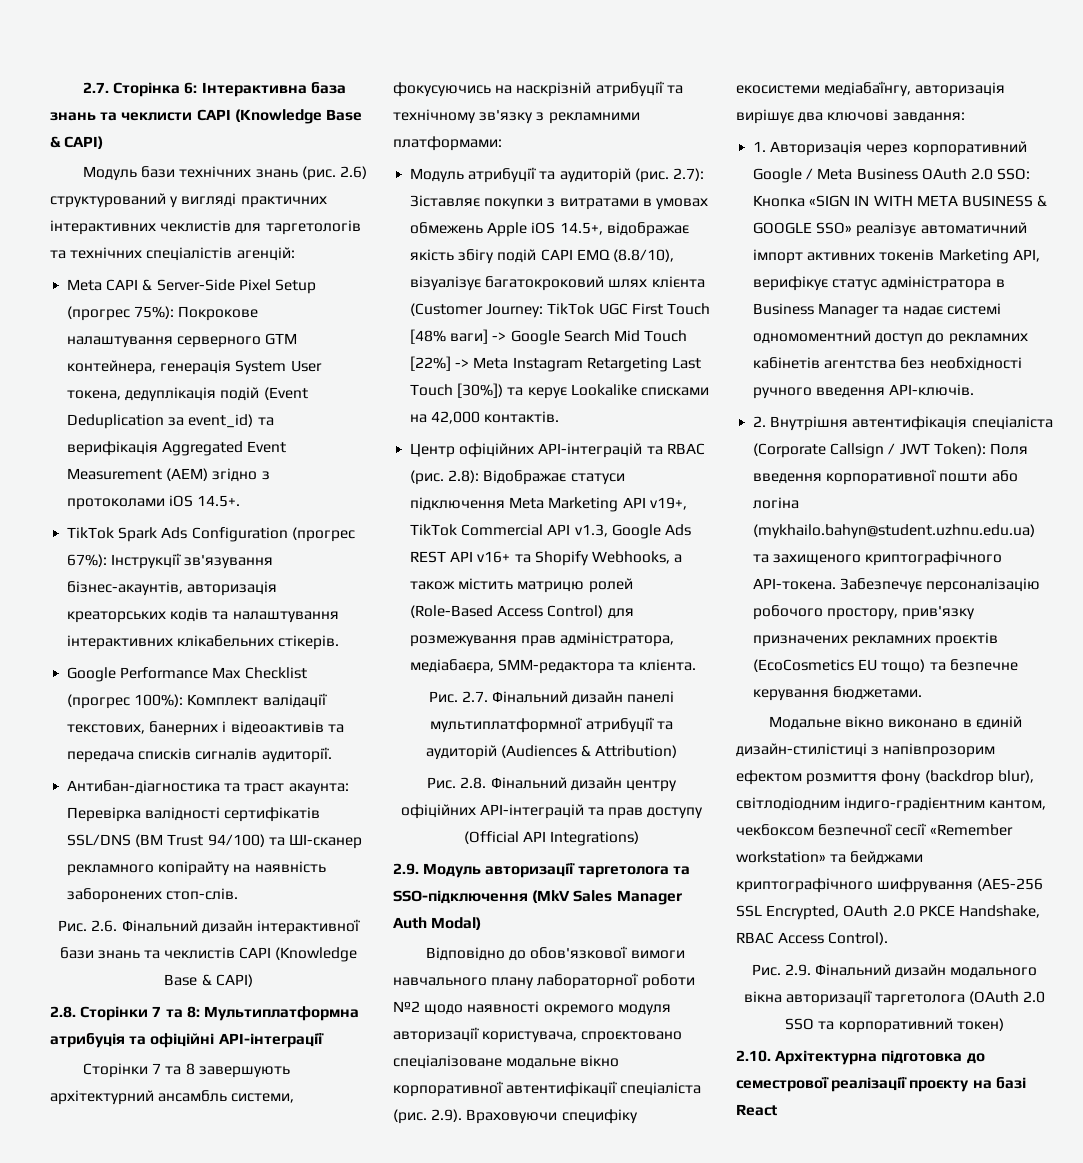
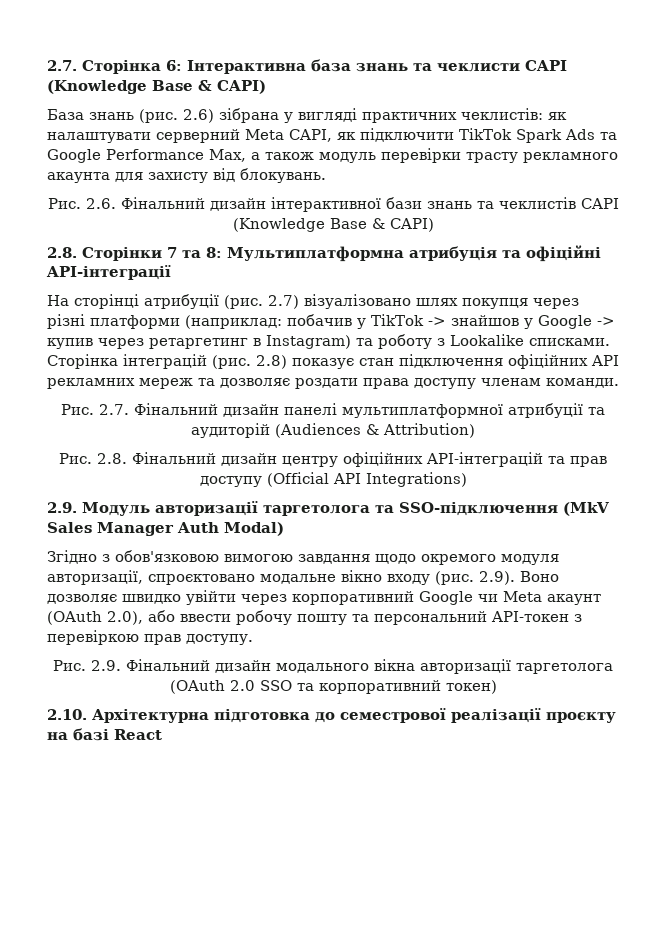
- Модуль бази технічних знань (рис.
+ База знань (рис.
- 2.6) структурований у вигляді практичних інтерактивних чеклистів для таргетологів та технічних спеціалістів агенцій:
- Meta CAPI & Server-Side Pixel Setup (прогрес 75%): Покрокове налаштування серверного GTM контейнера, генерація System User токена, дедуплікація подій (Event Deduplication за event_id) та верифікація Aggregated Event Measurement (AEM) згідно з протоколами iOS 14.5+.
- TikTok Spark Ads Configuration (прогрес 67%): Інструкції зв'язування бізнес-акаунтів, авторизація креаторських кодів та налаштування інтерактивних клікабельних стікерів.
- Google Performance Max Checklist (прогрес 100%): Комплект валідації текстових, банерних і відеоактивів та передача списків сигналів аудиторії.
- Антибан-діагностика та траст акаунта: Перевірка валідності сертифікатів SSL/DNS (BM Trust 94/100) та ШІ-сканер рекламного копірайту на наявність заборонених стоп-слів.
+ 2.6) зібрана у вигляді практичних чеклистів: як налаштувати серверний Meta CAPI, як підключити TikTok Spark Ads та Google Performance Max, а також модуль перевірки трасту рекламного акаунта для захисту від блокувань.
- Сторінки 7 та 8 завершують архітектурний ансамбль системи, фокусуючись на наскрізній атрибуції та технічному зв'язку з рекламними платформами:
- Модуль атрибуції та аудиторій (рис. 2.7): Зіставляє покупки з витратами в умовах обмежень Apple iOS 14.5+, відображає якість збігу подій CAPI EMQ (8.8/10), візуалізує багатокроковий шлях клієнта (Customer Journey: TikTok UGC First Touch [48% ваги] -> Google Search Mid Touch [22%] -> Meta Instagram Retargeting Last Touch [30%]) та керує Lookalike списками на 42,000 контактів.
- Центр офіційних API-інтеграцій та RBAC (рис. 2.8): Відображає статуси підключення Meta Marketing API v19+, TikTok Commercial API v1.3, Google Ads REST API v16+ та Shopify Webhooks, а також містить матрицю ролей (Role-Based Access Control) для розмежування прав адміністратора, медіабаєра, SMM-редактора та клієнта.
+ На сторінці атрибуції (рис. 2.7) візуалізовано шлях покупця через різні платформи (наприклад: побачив у TikTok -> знайшов у Google -> купив через ретаргетинг в Instagram) та роботу з Lookalike списками. Сторінка інтеграцій (рис. 2.8) показує стан підключення офіційних API рекламних мереж та дозволяє роздати права доступу членам команди.
- Відповідно до обов'язкової вимоги навчального плану лабораторної роботи №2 щодо наявності окремого модуля авторизації користувача, спроєктовано спеціалізоване модальне вікно корпоративної автентифікації спеціаліста (рис. 2.9). Враховуючи специфіку екосистеми медіабаїнгу, авторизація вирішує два ключові завдання:
- 1. Авторизація через корпоративний Google / Meta Business OAuth 2.0 SSO: Кнопка «SIGN IN WITH META BUSINESS & GOOGLE SSO» реалізує автоматичний імпорт активних токенів Marketing API, верифікує статус адміністратора в Business Manager та надає системі одномоментний доступ до рекламних кабінетів агентства без необхідності ручного введення API-ключів.
- 2. Внутрішня автентифікація спеціаліста (Corporate Callsign / JWT Token): Поля введення корпоративної пошти або логіна (mykhailo.bahyn@student.uzhnu.edu.ua) та захищеного криптографічного API-токена. Забезпечує персоналізацію робочого простору, прив'язку призначених рекламних проєктів (EcoCosmetics EU тощо) та безпечне керування бюджетами.
- Модальне вікно виконано в єдиній дизайн-стилістиці з напівпрозорим ефектом розмиття фону (backdrop blur), світлодіодним індиго-градієнтним кантом, чекбоксом безпечної сесії «Remember workstation» та бейджами криптографічного шифрування (AES-256 SSL Encrypted, OAuth 2.0 PKCE Handshake, RBAC Access Control).
+ Згідно з обов'язковою вимогою завдання щодо окремого модуля авторизації, спроєктовано модальне вікно входу (рис. 2.9). Воно дозволяє швидко увійти через корпоративний Google чи Meta акаунт (OAuth 2.0), або ввести робочу пошту та персональний API-токен з перевіркою прав доступу.

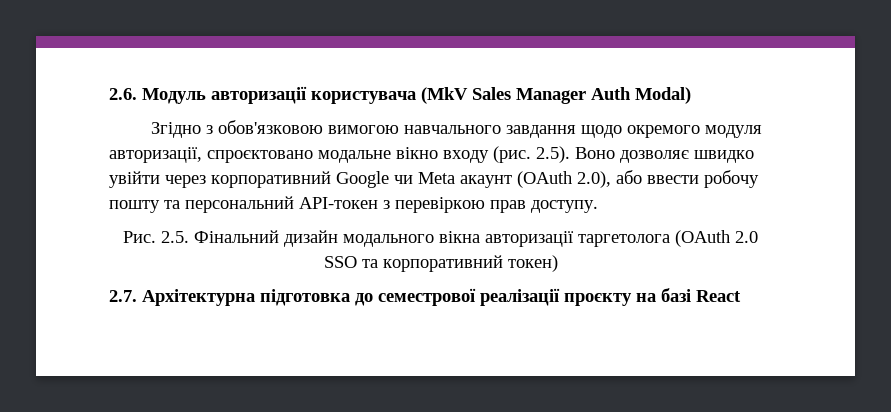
- 2.7. Сторінка 6: Інтерактивна база знань та чеклисти CAPI (Knowledge Base & CAPI)
- База знань (рис. 2.6) зібрана у вигляді практичних чеклистів: як налаштувати серверний Meta CAPI, як підключити TikTok Spark Ads та Google Performance Max, а також модуль перевірки трасту рекламного акаунта для захисту від блокувань.
- Рис. 2.6. Фінальний дизайн інтерактивної бази знань та чеклистів CAPI (Knowledge Base & CAPI)
- 2.8. Сторінки 7 та 8: Мультиплатформна атрибуція та офіційні API-інтеграції
- На сторінці атрибуції (рис. 2.7) візуалізовано шлях покупця через різні платформи (наприклад: побачив у TikTok -> знайшов у Google -> купив через ретаргетинг в Instagram) та роботу з Lookalike списками. Сторінка інтеграцій (рис. 2.8) показує стан підключення офіційних API рекламних мереж та дозволяє роздати права доступу членам команди.
- Рис. 2.7. Фінальний дизайн панелі мультиплатформної атрибуції та аудиторій (Audiences & Attribution)
- Рис. 2.8. Фінальний дизайн центру офіційних API-інтеграцій та прав доступу (Official API Integrations)
- 2.9. Модуль авторизації таргетолога та SSO-підключення (MkV Sales Manager Auth Modal)
+ 2.6. Модуль авторизації користувача (MkV Sales Manager Auth Modal)
- Згідно з обов'язковою вимогою завдання щодо окремого модуля авторизації, спроєктовано модальне вікно входу (рис.
+ Згідно з обов'язковою вимогою навчального завдання щодо окремого модуля авторизації, спроєктовано модальне вікно входу (рис.
- 2.9). Воно дозволяє швидко увійти через корпоративний Google чи Meta акаунт (OAuth 2.0), або ввести робочу пошту та персональний API-токен з перевіркою прав доступу.
+ 2.5). Воно дозволяє швидко увійти через корпоративний Google чи Meta акаунт (OAuth 2.0), або ввести робочу пошту та персональний API-токен з перевіркою прав доступу.
- Рис. 2.9. Фінальний дизайн модального вікна авторизації таргетолога (OAuth 2.0 SSO та корпоративний токен)
+ Рис. 2.5. Фінальний дизайн модального вікна авторизації таргетолога (OAuth 2.0 SSO та корпоративний токен)
- 2.10. Архітектурна підготовка до семестрової реалізації проєкту на базі React
+ 2.7. Архітектурна підготовка до семестрової реалізації проєкту на базі React

